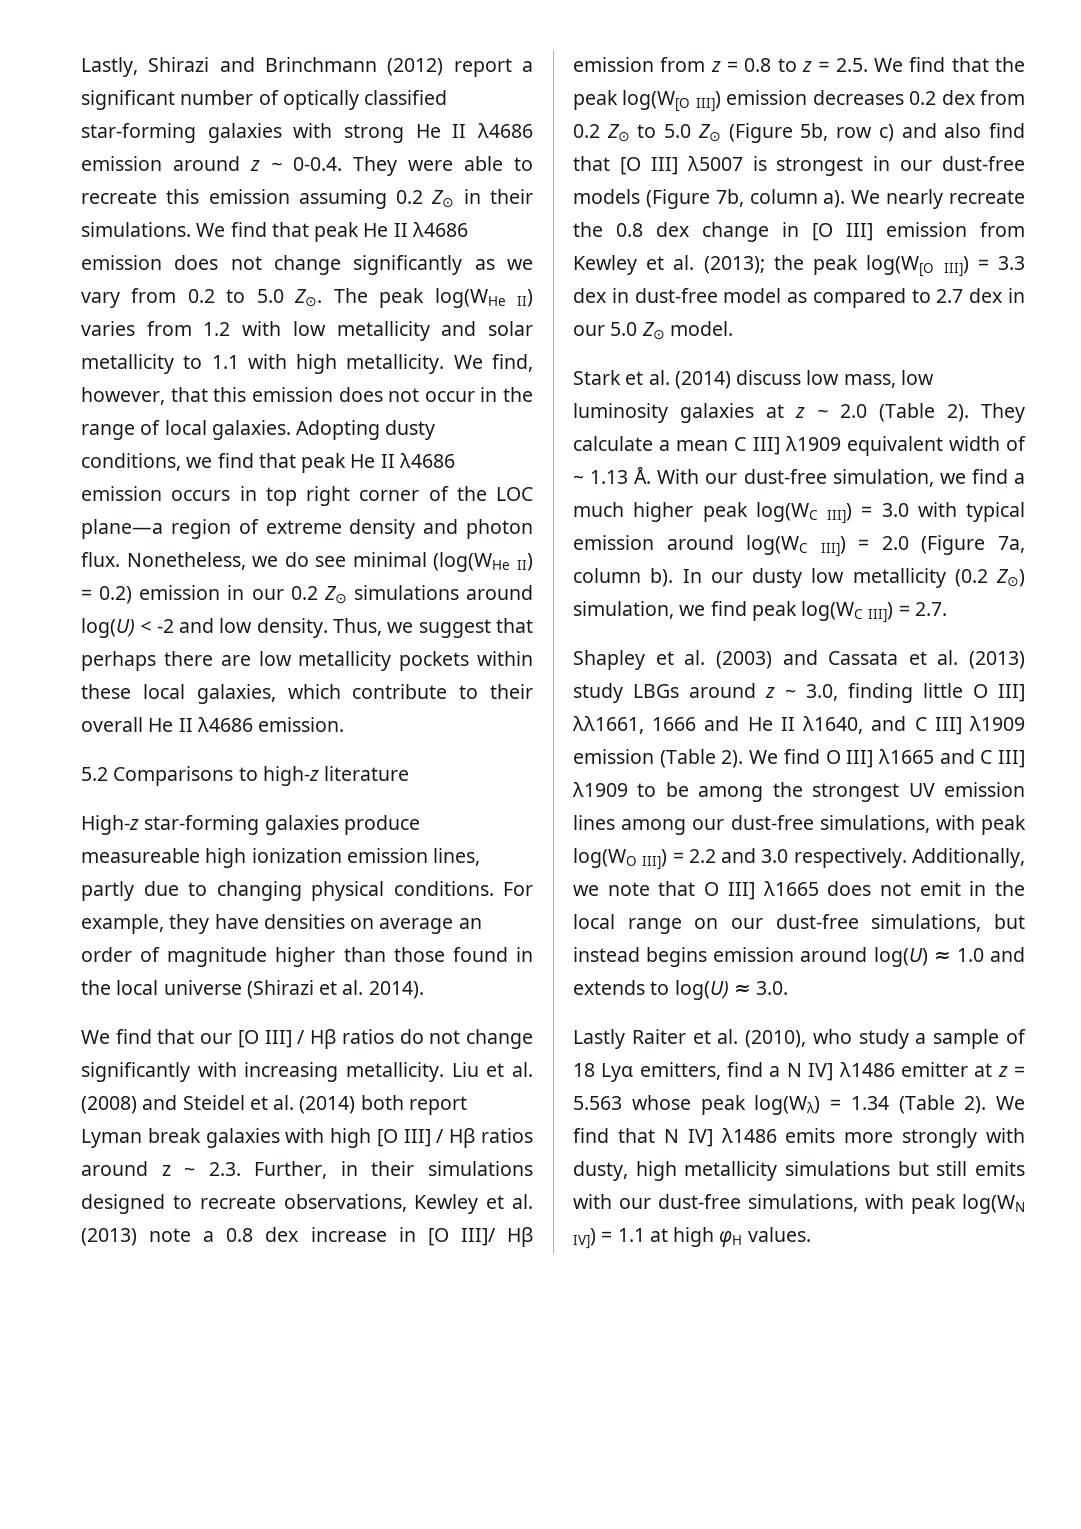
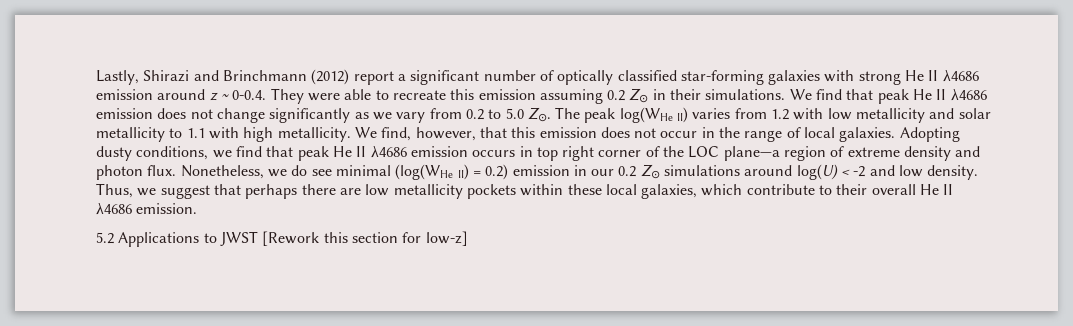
- 5.2 Comparisons to high-z literature
- High-z star-forming galaxies produce measureable high ionization emission lines, partly due to changing physical conditions. For example, they have densities on average an order of magnitude higher than those found in the local universe (Shirazi et al. 2014).
- We find that our [O III] / Hβ ratios do not change significantly with increasing metallicity. Liu et al. (2008) and Steidel et al. (2014) both report Lyman break galaxies with high [O III] / Hβ ratios around z ~ 2.3. Further, in their simulations designed to recreate observations, Kewley et al. (2013) note a 0.8 dex increase in [O III]/ Hβ emission from z = 0.8 to z = 2.5. We find that the peak log(W[O III]) emission decreases 0.2 dex from 0.2 Z⊙ to 5.0 Z⊙ (Figure 5b, row c) and also find that [O III] λ5007 is strongest in our dust-free models (Figure 7b, column a). We nearly recreate the 0.8 dex change in [O III] emission from Kewley et al. (2013); the peak log(W[O III]) = 3.3 dex in dust-free model as compared to 2.7 dex in our 5.0 Z⊙ model.
- Stark et al. (2014) discuss low mass, low luminosity galaxies at z ~ 2.0 (Table 2). They calculate a mean C III] λ1909 equivalent width of ~ 1.13 Å. With our dust-free simulation, we find a much higher peak log(WC III]) = 3.0 with typical emission around log(WC III]) = 2.0 (Figure 7a, column b). In our dusty low metallicity (0.2 Z⊙) simulation, we find peak log(WC III]) = 2.7.
- Shapley et al. (2003) and Cassata et al. (2013) study LBGs around z ~ 3.0, finding little O III] λλ1661, 1666 and He II λ1640, and C III] λ1909 emission (Table 2). We find O III] λ1665 and C III] λ1909 to be among the strongest UV emission lines among our dust-free simulations, with peak log(WO III]) = 2.2 and 3.0 respectively. Additionally, we note that O III] λ1665 does not emit in the local range on our dust-free simulations, but instead begins emission around log(U) ≈ 1.0 and extends to log(U) ≈ 3.0.
- Lastly Raiter et al. (2010), who study a sample of 18 Lyα emitters, find a N IV] λ1486 emitter at z = 5.563 whose peak log(Wλ) = 1.34 (Table 2). We find that N IV] λ1486 emits more strongly with dusty, high metallicity simulations but still emits with our dust-free simulations, with peak log(WN IV]) = 1.1 at high φH values.
+ 5.2 Applications to JWST [Rework this section for low-z]

